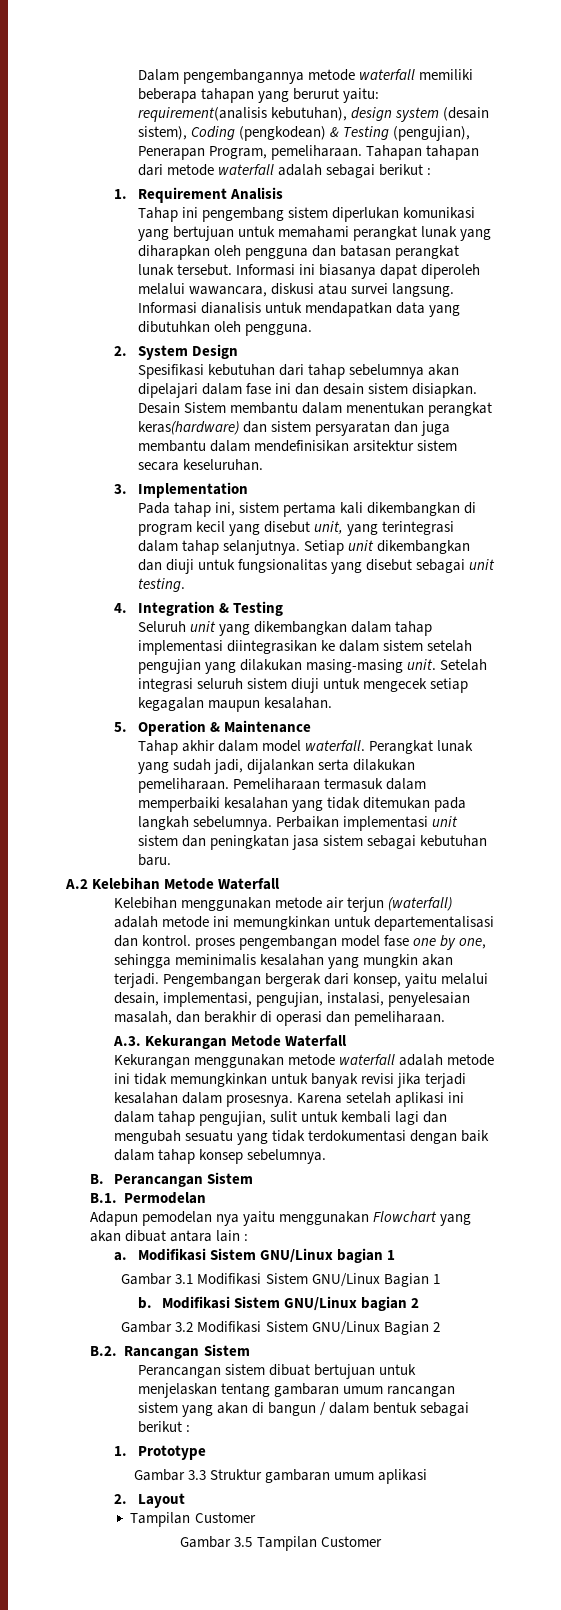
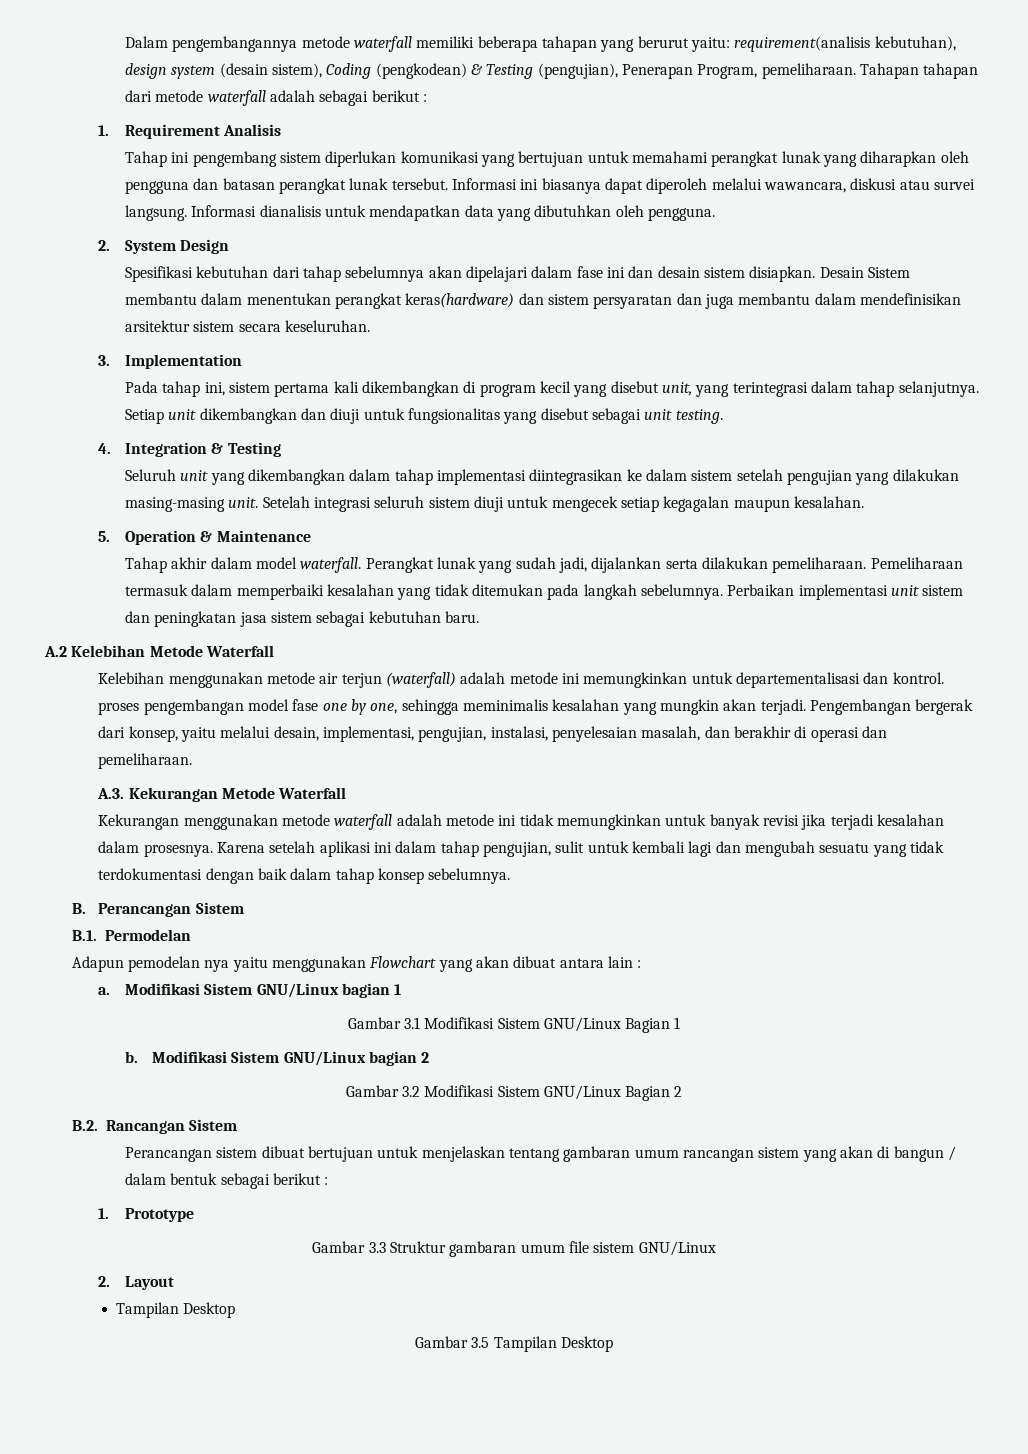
- Gambar 3.3 Struktur gambaran umum aplikasi
+ Gambar 3.3 Struktur gambaran umum file sistem GNU/Linux
  2. Layout
- Tampilan Customer
+ Tampilan Desktop
- Gambar 3.5 Tampilan Customer
+ Gambar 3.5 Tampilan Desktop

